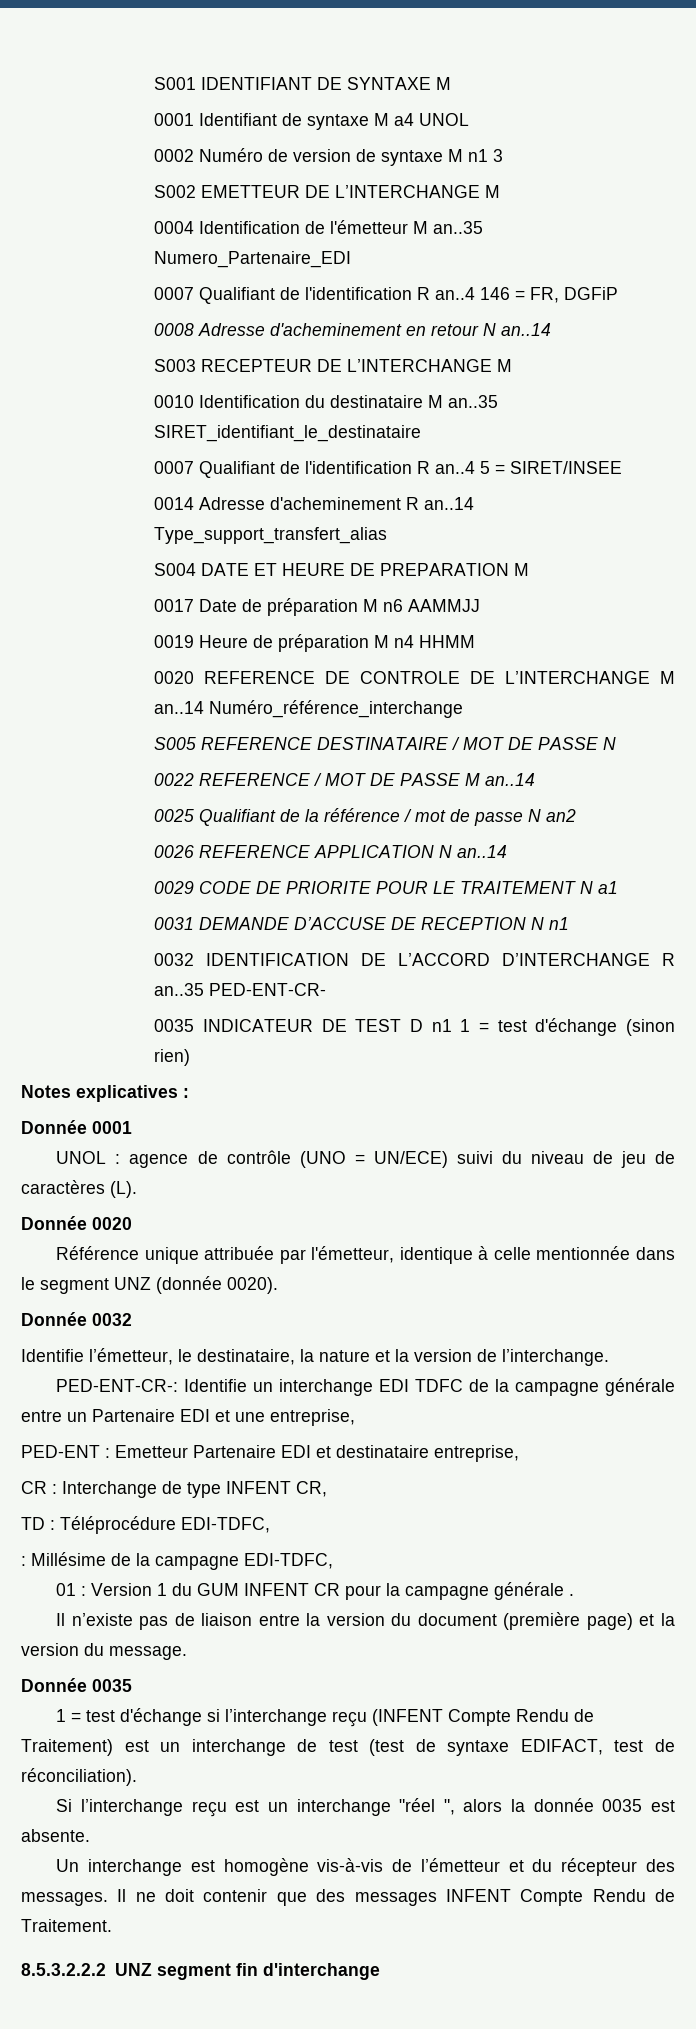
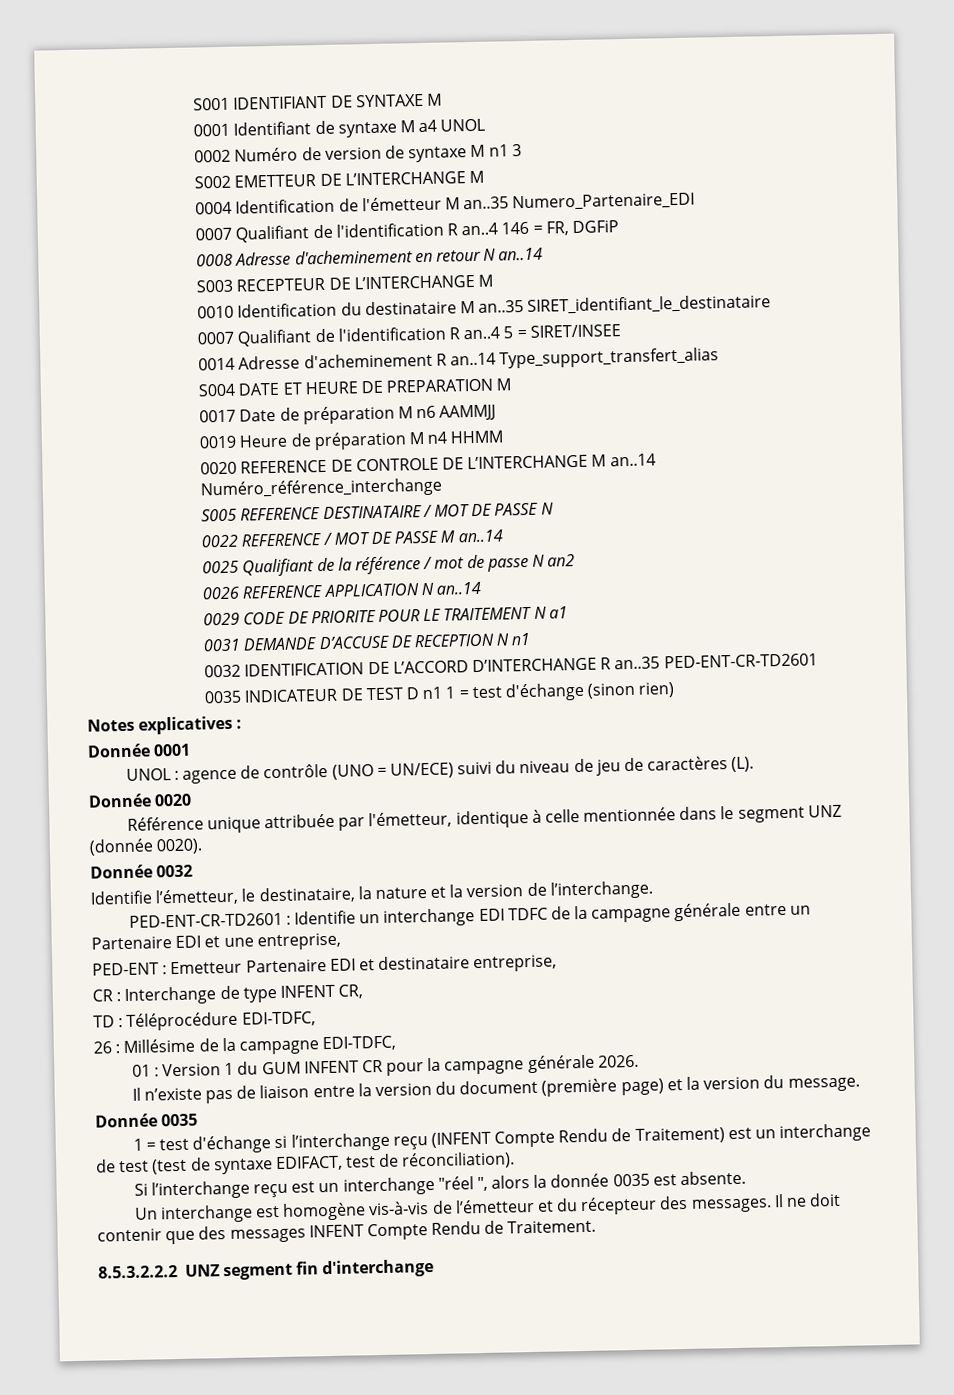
- 0032 IDENTIFICATION DE L’ACCORD D’INTERCHANGE R an..35 PED-ENT-CR-
+ 0032 IDENTIFICATION DE L’ACCORD D’INTERCHANGE R an..35 PED-ENT-CR-TD2601
- PED-ENT-CR-: Identifie un interchange EDI TDFC de la campagne générale entre un Partenaire EDI et une entreprise,
+ PED-ENT-CR-TD2601 : Identifie un interchange EDI TDFC de la campagne générale entre un Partenaire EDI et une entreprise,
- : Millésime de la campagne EDI-TDFC,
+ 26 : Millésime de la campagne EDI-TDFC,
- 01 : Version 1 du GUM INFENT CR pour la campagne générale .
+ 01 : Version 1 du GUM INFENT CR pour la campagne générale 2026.

